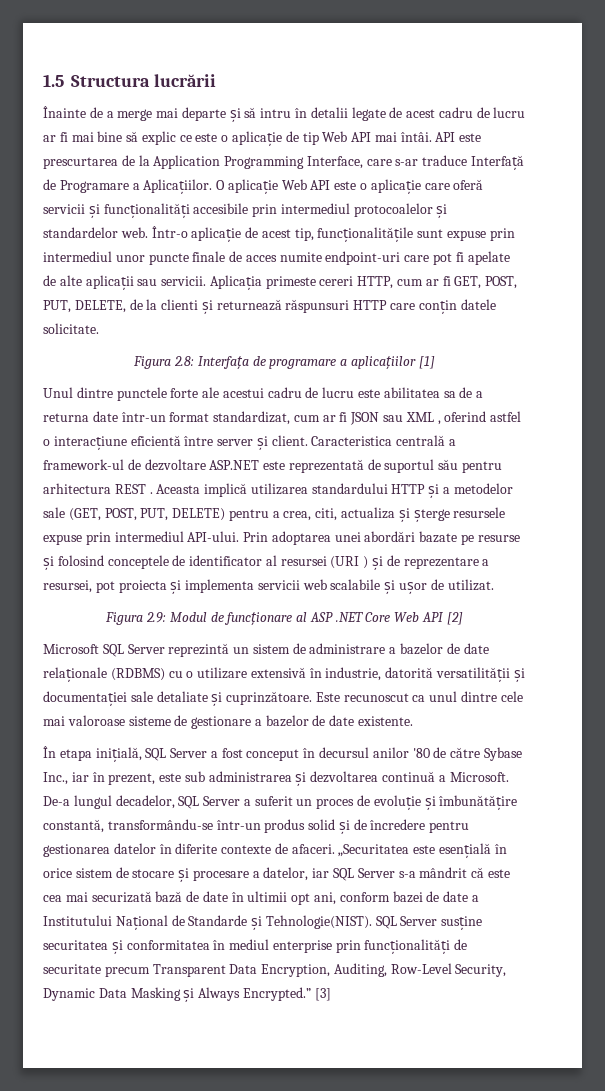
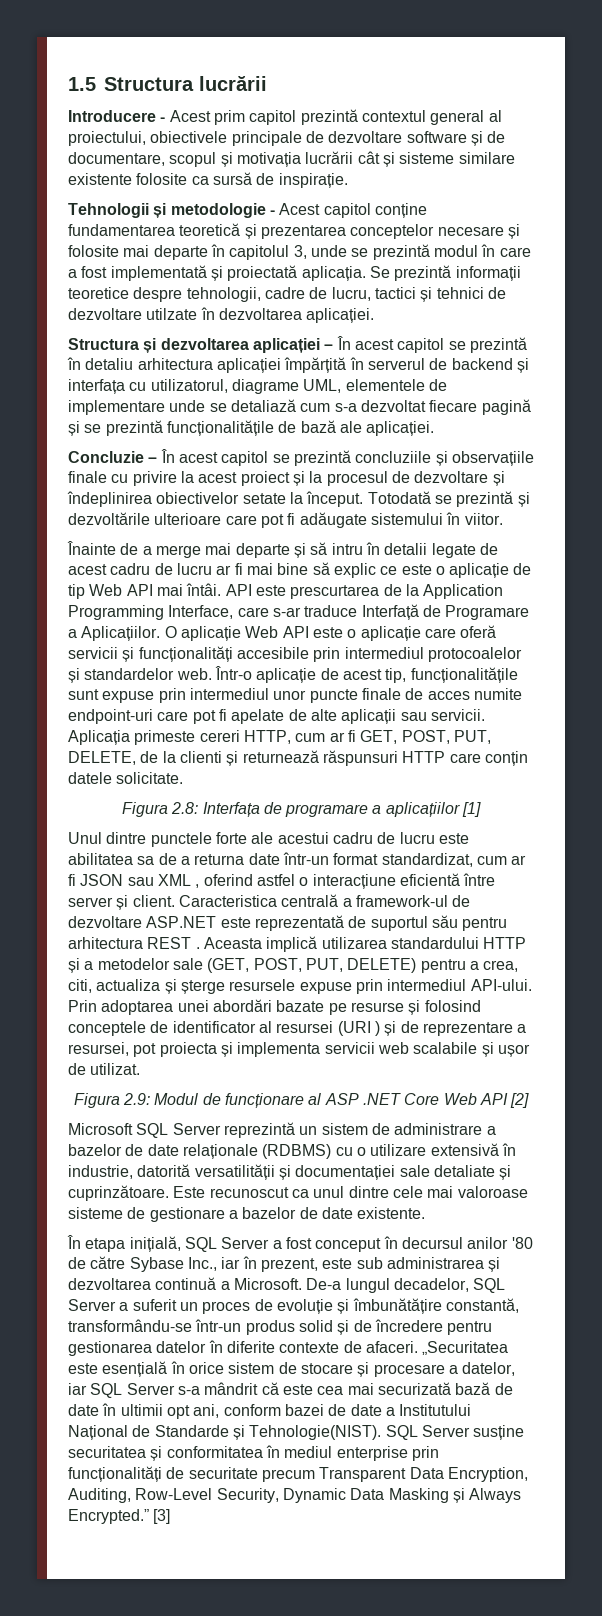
+ Introducere - Acest prim capitol prezintă contextul general al proiectului, obiectivele principale de dezvoltare software și de documentare, scopul și motivația lucrării cât și sisteme similare existente folosite ca sursă de inspirație.
+ Tehnologii și metodologie - Acest capitol conține fundamentarea teoretică și prezentarea conceptelor necesare și folosite mai departe în capitolul 3, unde se prezintă modul în care a fost implementată și proiectată aplicația. Se prezintă informații teoretice despre tehnologii, cadre de lucru, tactici și tehnici de dezvoltare utilzate în dezvoltarea aplicației.
+ Structura și dezvoltarea aplicației – În acest capitol se prezintă în detaliu arhitectura aplicației împărțită în serverul de backend și interfața cu utilizatorul, diagrame UML, elementele de implementare unde se detaliază cum s-a dezvoltat fiecare pagină și se prezintă funcționalitățile de bază ale aplicației.
+ Concluzie – În acest capitol se prezintă concluziile și observațiile finale cu privire la acest proiect și la procesul de dezvoltare și îndeplinirea obiectivelor setate la început. Totodată se prezintă și dezvoltările ulterioare care pot fi adăugate sistemului în viitor.

